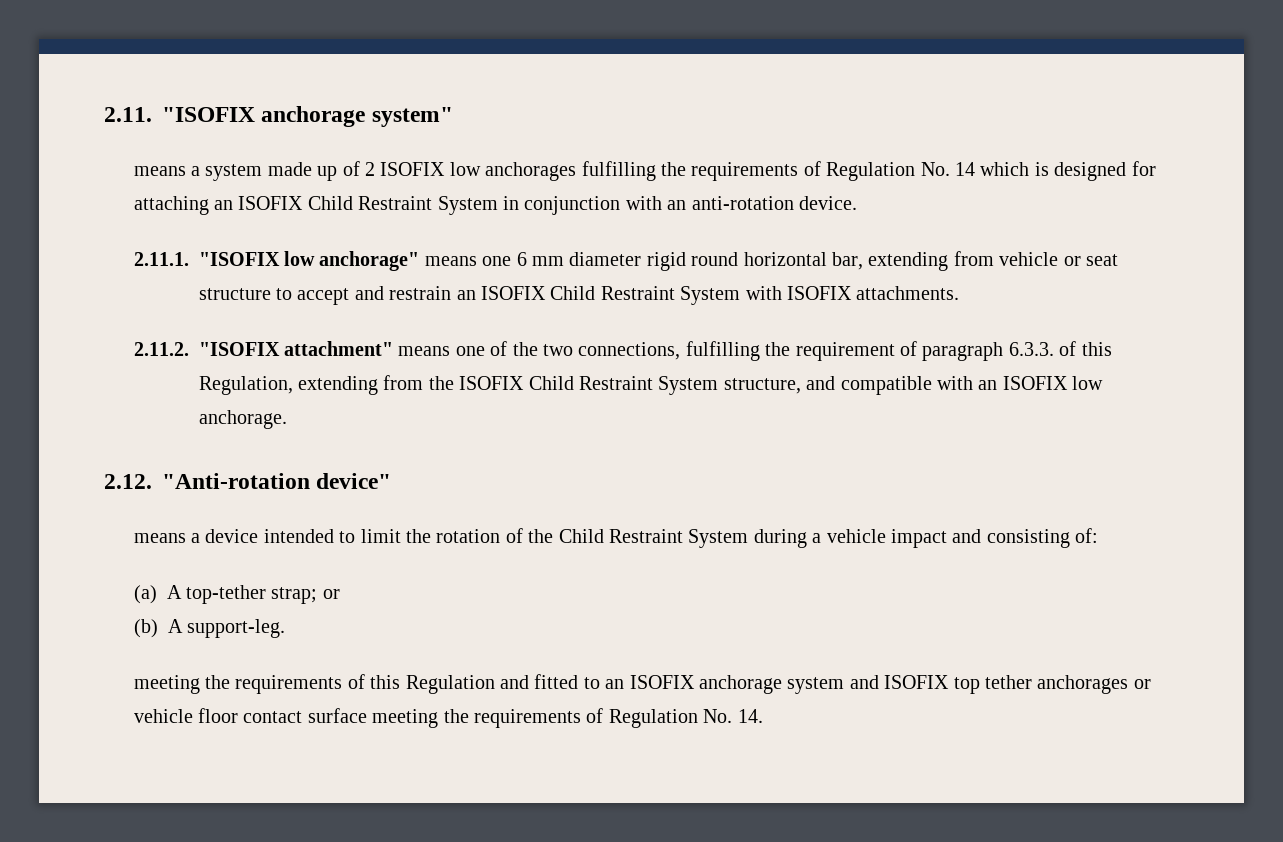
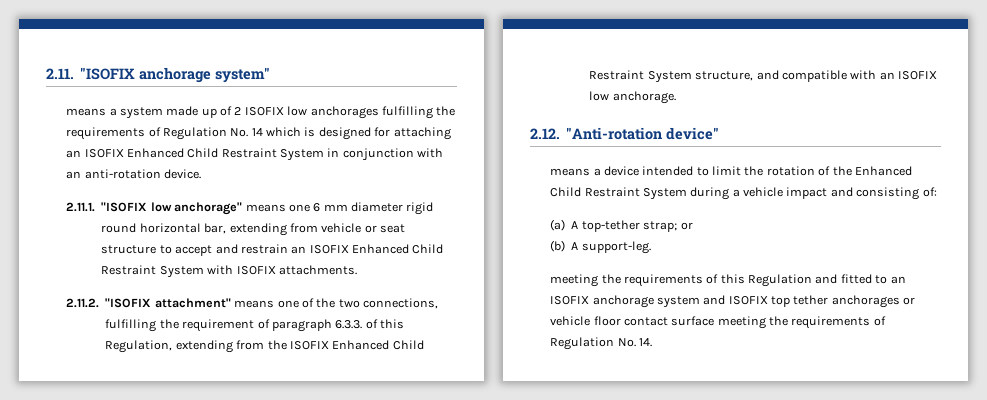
- means a system made up of 2 ISOFIX low anchorages fulfilling the requirements of Regulation No. 14 which is designed for attaching an ISOFIX Child Restraint System in conjunction with an anti-rotation device.
+ means a system made up of 2 ISOFIX low anchorages fulfilling the requirements of Regulation No. 14 which is designed for attaching an ISOFIX Enhanced Child Restraint System in conjunction with an anti-rotation device.
- 2.11.1. "ISOFIX low anchorage" means one 6 mm diameter rigid round horizontal bar, extending from vehicle or seat structure to accept and restrain an ISOFIX Child Restraint System with ISOFIX attachments.
+ 2.11.1. "ISOFIX low anchorage" means one 6 mm diameter rigid round horizontal bar, extending from vehicle or seat structure to accept and restrain an ISOFIX Enhanced Child Restraint System with ISOFIX attachments.
- 2.11.2. "ISOFIX attachment" means one of the two connections, fulfilling the requirement of paragraph 6.3.3. of this Regulation, extending from the ISOFIX Child Restraint System structure, and compatible with an ISOFIX low anchorage.
+ 2.11.2. "ISOFIX attachment" means one of the two connections, fulfilling the requirement of paragraph 6.3.3. of this Regulation, extending from the ISOFIX Enhanced Child Restraint System structure, and compatible with an ISOFIX low anchorage.
- means a device intended to limit the rotation of the Child Restraint System during a vehicle impact and consisting of:
+ means a device intended to limit the rotation of the Enhanced Child Restraint System during a vehicle impact and consisting of:

